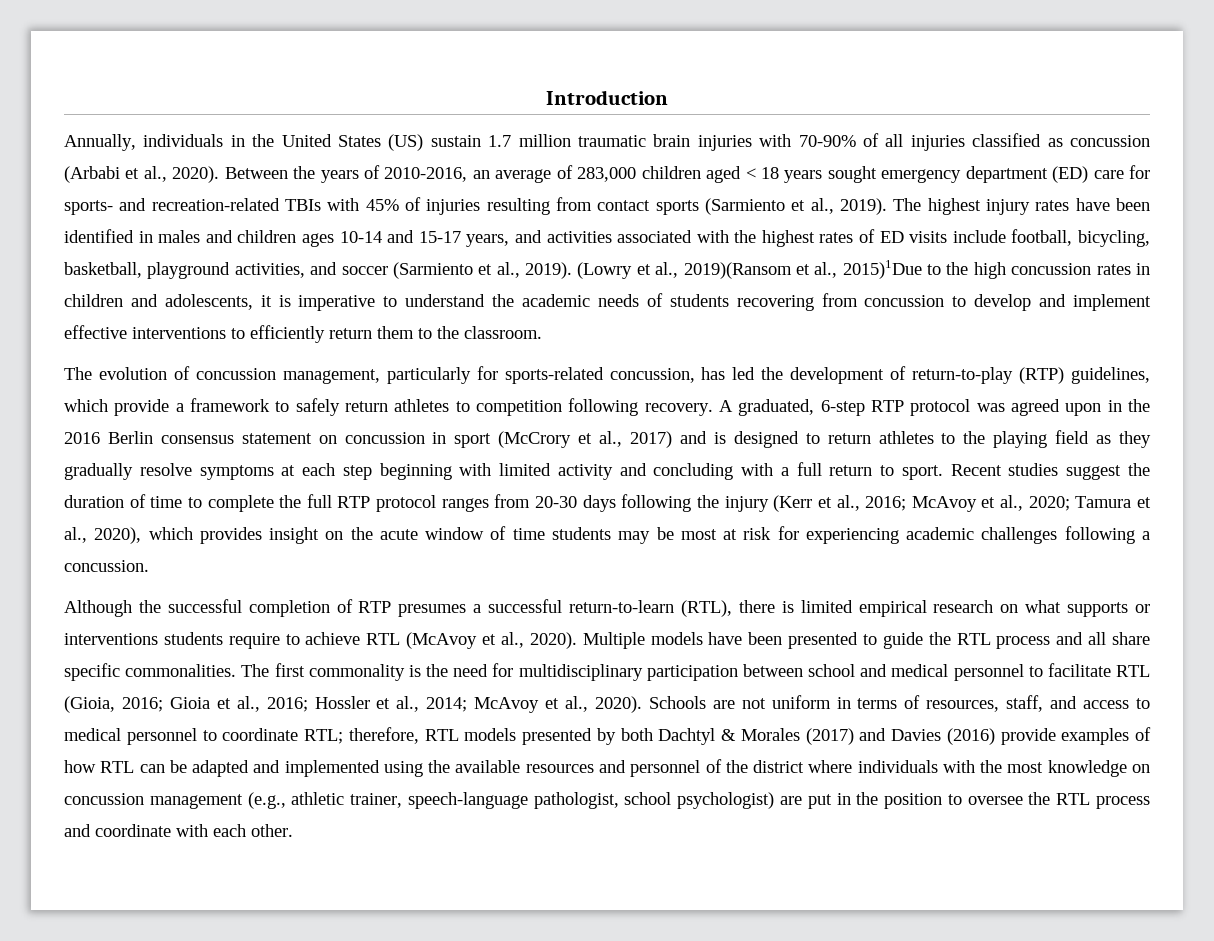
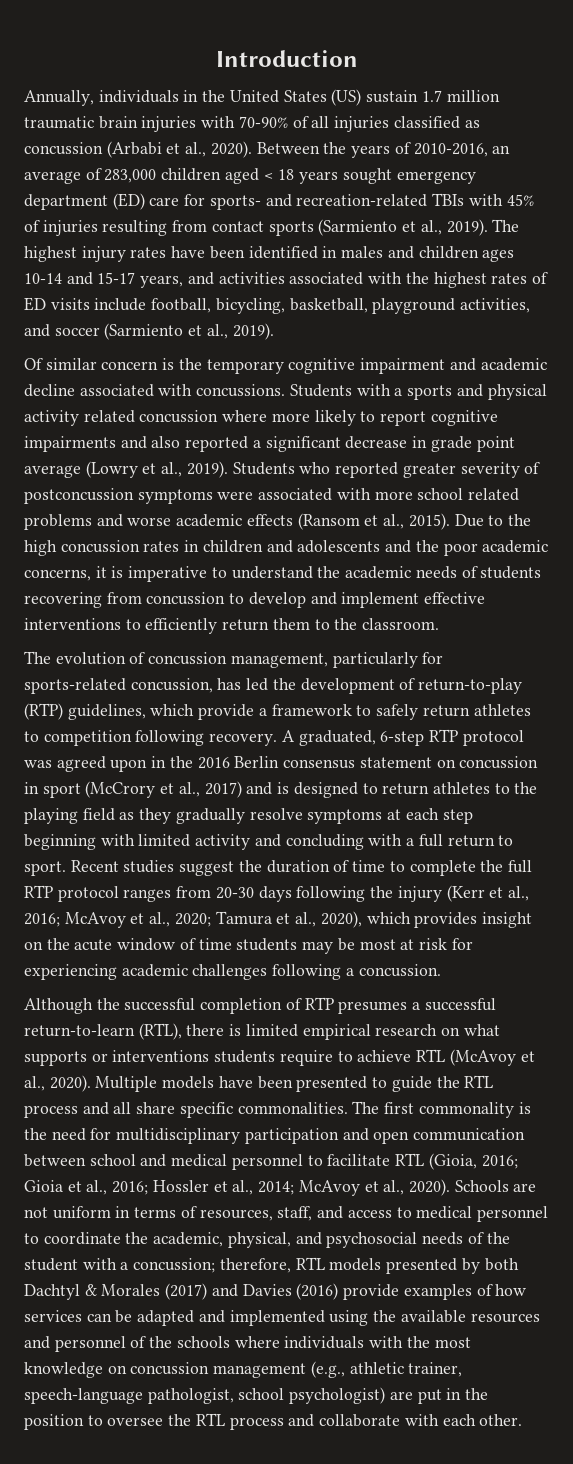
- The highest injury rates have been identified in males and children ages 10-14 and 15-17 years, and activities associated with the highest rates of ED visits include football, bicycling, basketball, playground activities, and soccer (Sarmiento et al., 2019). (Lowry et al., 2019)(Ransom et al., 2015)1Due to the high concussion rates in children and adolescents, it is imperative to understand the academic needs of students recovering from concussion to develop and implement effective interventions to efficiently return them to the classroom.
+ The highest injury rates have been identified in males and children ages 10-14 and 15-17 years, and activities associated with the highest rates of ED visits include football, bicycling, basketball, playground activities, and soccer (Sarmiento et al., 2019).
+ Of similar concern is the temporary cognitive impairment and academic decline associated with concussions. Students with a sports and physical activity related concussion where more likely to report cognitive impairments and also reported a significant decrease in grade point average (Lowry et al., 2019). Students who reported greater severity of postconcussion symptoms were associated with more school related problems and worse academic effects (Ransom et al., 2015). Due to the high concussion rates in children and adolescents and the poor academic concerns, it is imperative to understand the academic needs of students recovering from concussion to develop and implement effective interventions to efficiently return them to the classroom.
- The first commonality is the need for multidisciplinary participation between school and medical personnel to facilitate RTL (Gioia, 2016; Gioia et al., 2016; Hossler et al., 2014; McAvoy et al., 2020).
+ The first commonality is the need for multidisciplinary participation and open communication between school and medical personnel to facilitate RTL (Gioia, 2016; Gioia et al., 2016; Hossler et al., 2014; McAvoy et al., 2020).
- Schools are not uniform in terms of resources, staff, and access to medical personnel to coordinate RTL;
+ Schools are not uniform in terms of resources, staff, and access to medical personnel to coordinate the academic, physical, and psychosocial needs of the student with a concussion;
- therefore, RTL models presented by both Dachtyl & Morales (2017) and Davies (2016) provide examples of how RTL can be adapted and implemented using the available resources and personnel of the district where individuals with the most knowledge on concussion management (e.g., athletic trainer, speech-language pathologist, school psychologist) are put in the position to oversee the RTL process and coordinate with each other.
+ therefore, RTL models presented by both Dachtyl & Morales (2017) and Davies (2016) provide examples of how services can be adapted and implemented using the available resources and personnel of the schools where individuals with the most knowledge on concussion management (e.g., athletic trainer, speech-language pathologist, school psychologist) are put in the position to oversee the RTL process and collaborate with each other.

